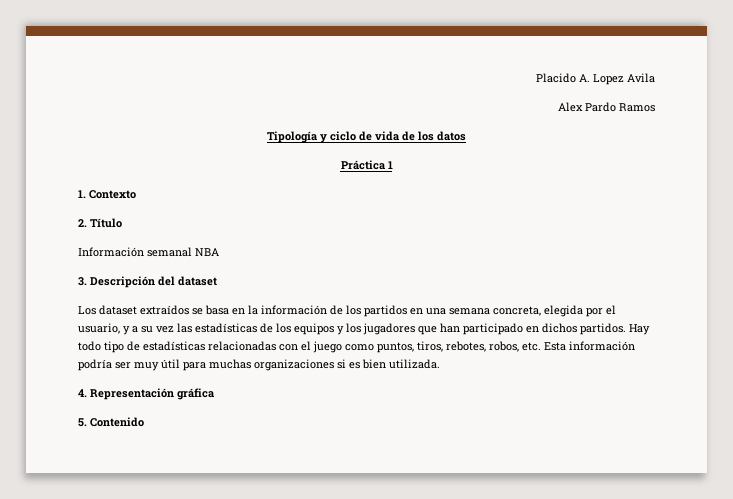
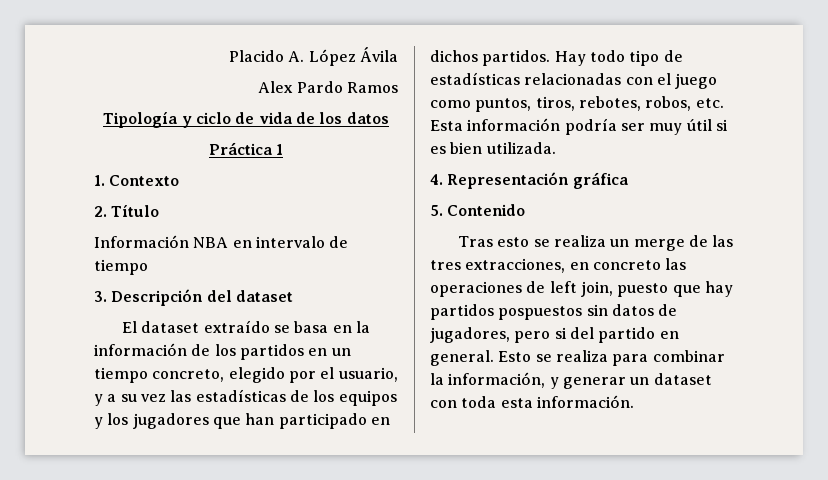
- Placido A. Lopez Avila
+ Placido A. López Ávila
- Información semanal NBA
+ Información NBA en intervalo de tiempo
- Los dataset extraídos se basa en la información de los partidos en una semana concreta, elegida por el usuario, y a su vez las estadísticas de los equipos y los jugadores que han participado en dichos partidos.
+ El dataset extraído se basa en la información de los partidos en un tiempo concreto, elegido por el usuario, y a su vez las estadísticas de los equipos y los jugadores que han participado en dichos partidos.
- Hay todo tipo de estadísticas relacionadas con el juego como puntos, tiros, rebotes, robos, etc. Esta información podría ser muy útil para muchas organizaciones si es bien utilizada.
+ Hay todo tipo de estadísticas relacionadas con el juego como puntos, tiros, rebotes, robos, etc. Esta información podría ser muy útil si es bien utilizada.
+ Tras esto se realiza un merge de las tres extracciones, en concreto las operaciones de left join, puesto que hay partidos pospuestos sin datos de jugadores, pero si del partido en general. Esto se realiza para combinar la información, y generar un dataset con toda esta información.

